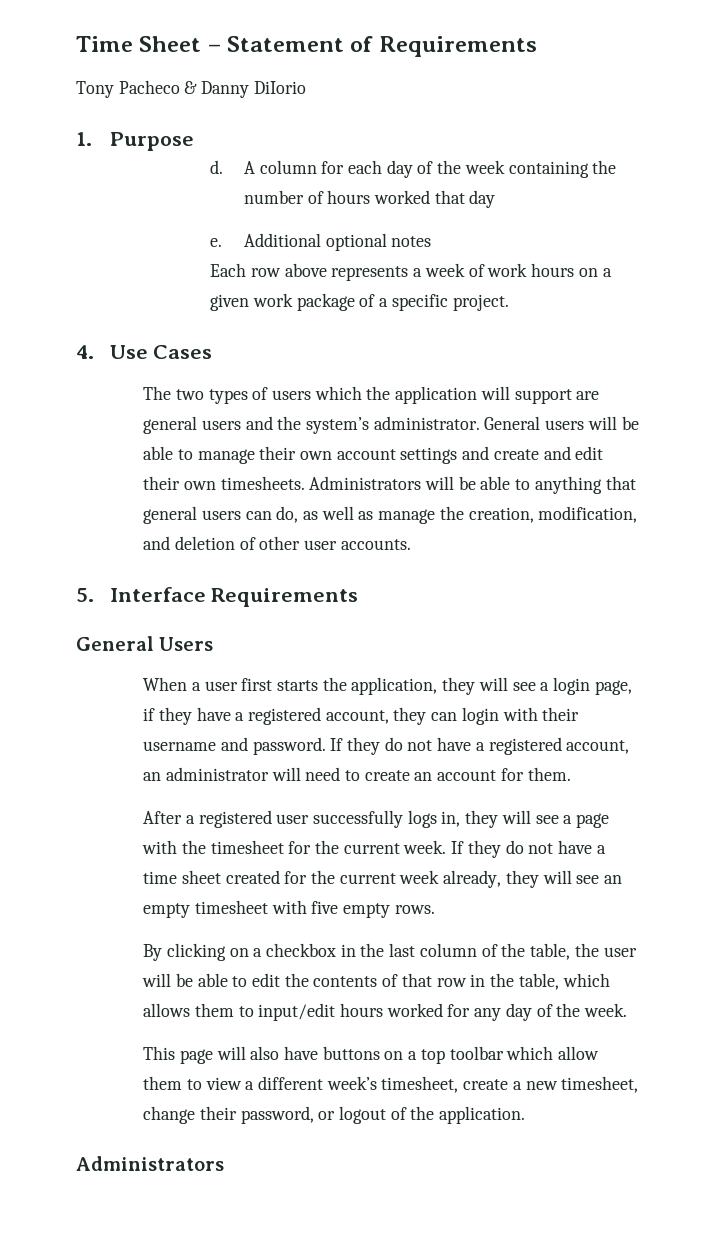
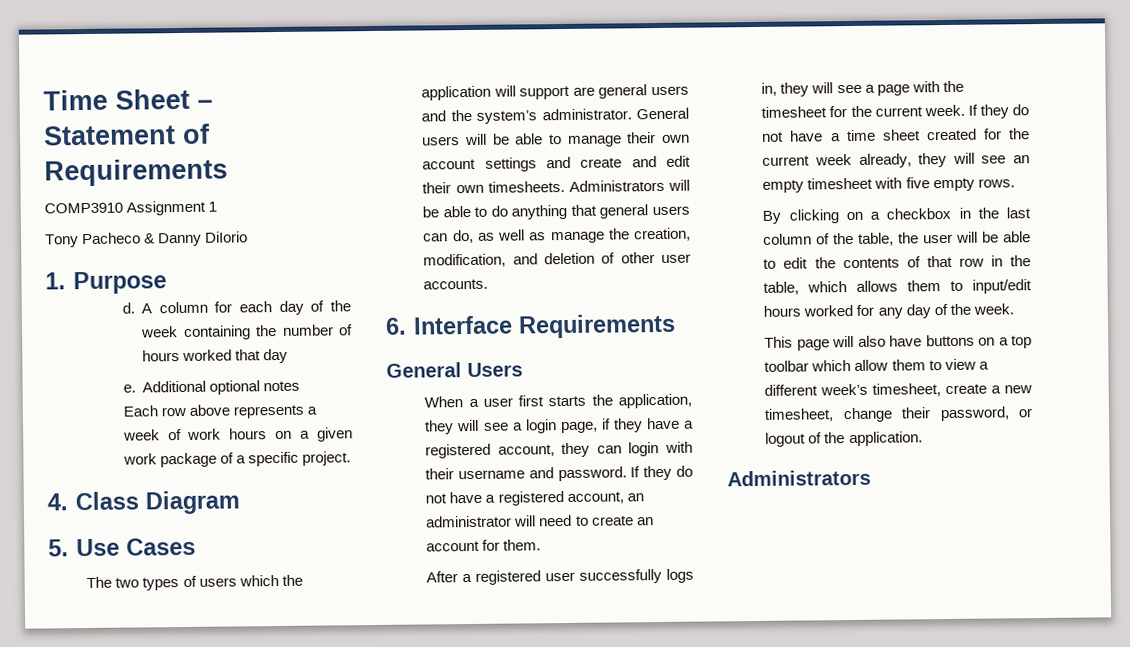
+ COMP3910 Assignment 1
- 4. Use Cases
+ 4. Class Diagram
+ 5. Use Cases
- Administrators will be able to anything that general users can do, as well as manage the creation, modification, and deletion of other user accounts.
+ Administrators will be able to do anything that general users can do, as well as manage the creation, modification, and deletion of other user accounts.
- 5. Interface Requirements
+ 6. Interface Requirements

